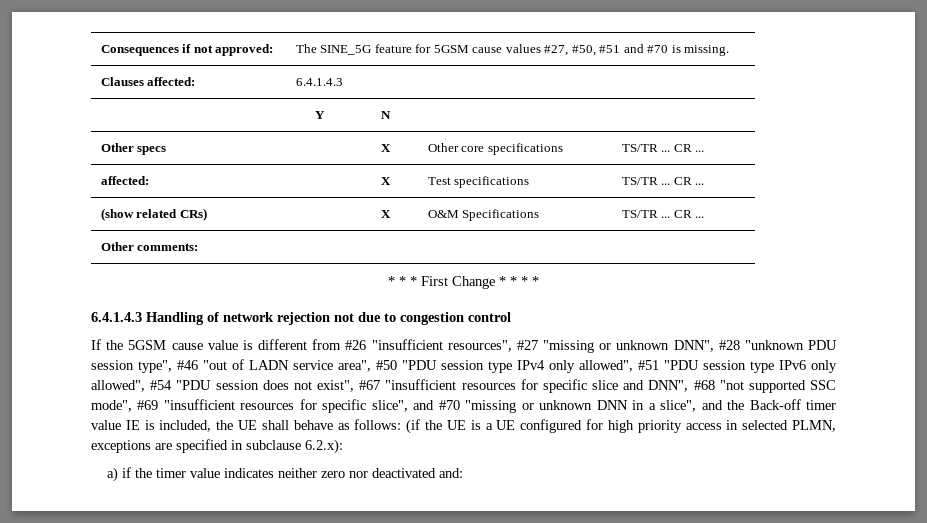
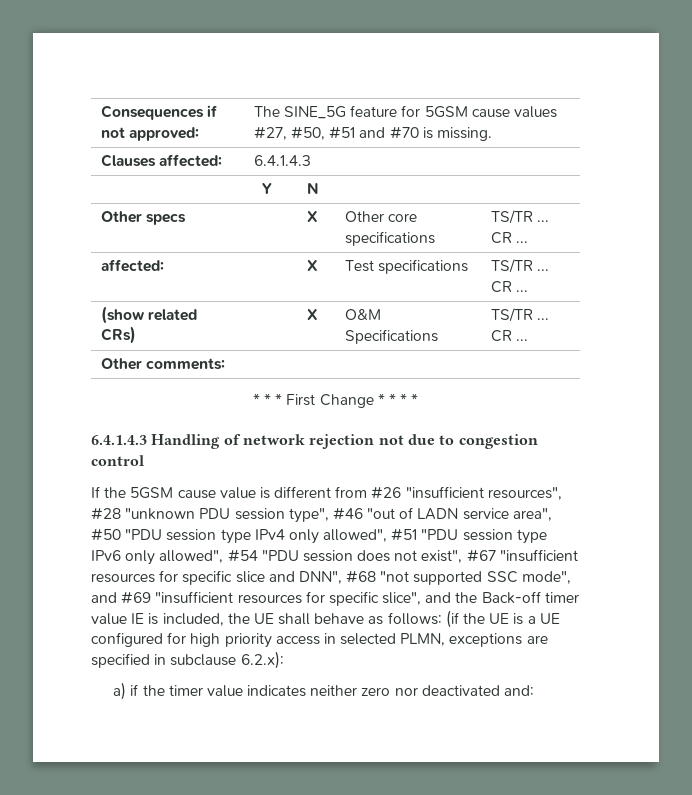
- If the 5GSM cause value is different from #26 "insufficient resources", #27 "missing or unknown DNN", #28 "unknown PDU session type", #46 "out of LADN service area", #50 "PDU session type IPv4 only allowed", #51 "PDU session type IPv6 only allowed", #54 "PDU session does not exist", #67 "insufficient resources for specific slice and DNN", #68 "not supported SSC mode", #69 "insufficient resources for specific slice", and #70 "missing or unknown DNN in a slice", and the Back-off timer value IE is included, the UE shall behave as follows:
+ If the 5GSM cause value is different from #26 "insufficient resources", #28 "unknown PDU session type", #46 "out of LADN service area", #50 "PDU session type IPv4 only allowed", #51 "PDU session type IPv6 only allowed", #54 "PDU session does not exist", #67 "insufficient resources for specific slice and DNN", #68 "not supported SSC mode", and #69 "insufficient resources for specific slice", and the Back-off timer value IE is included, the UE shall behave as follows:

